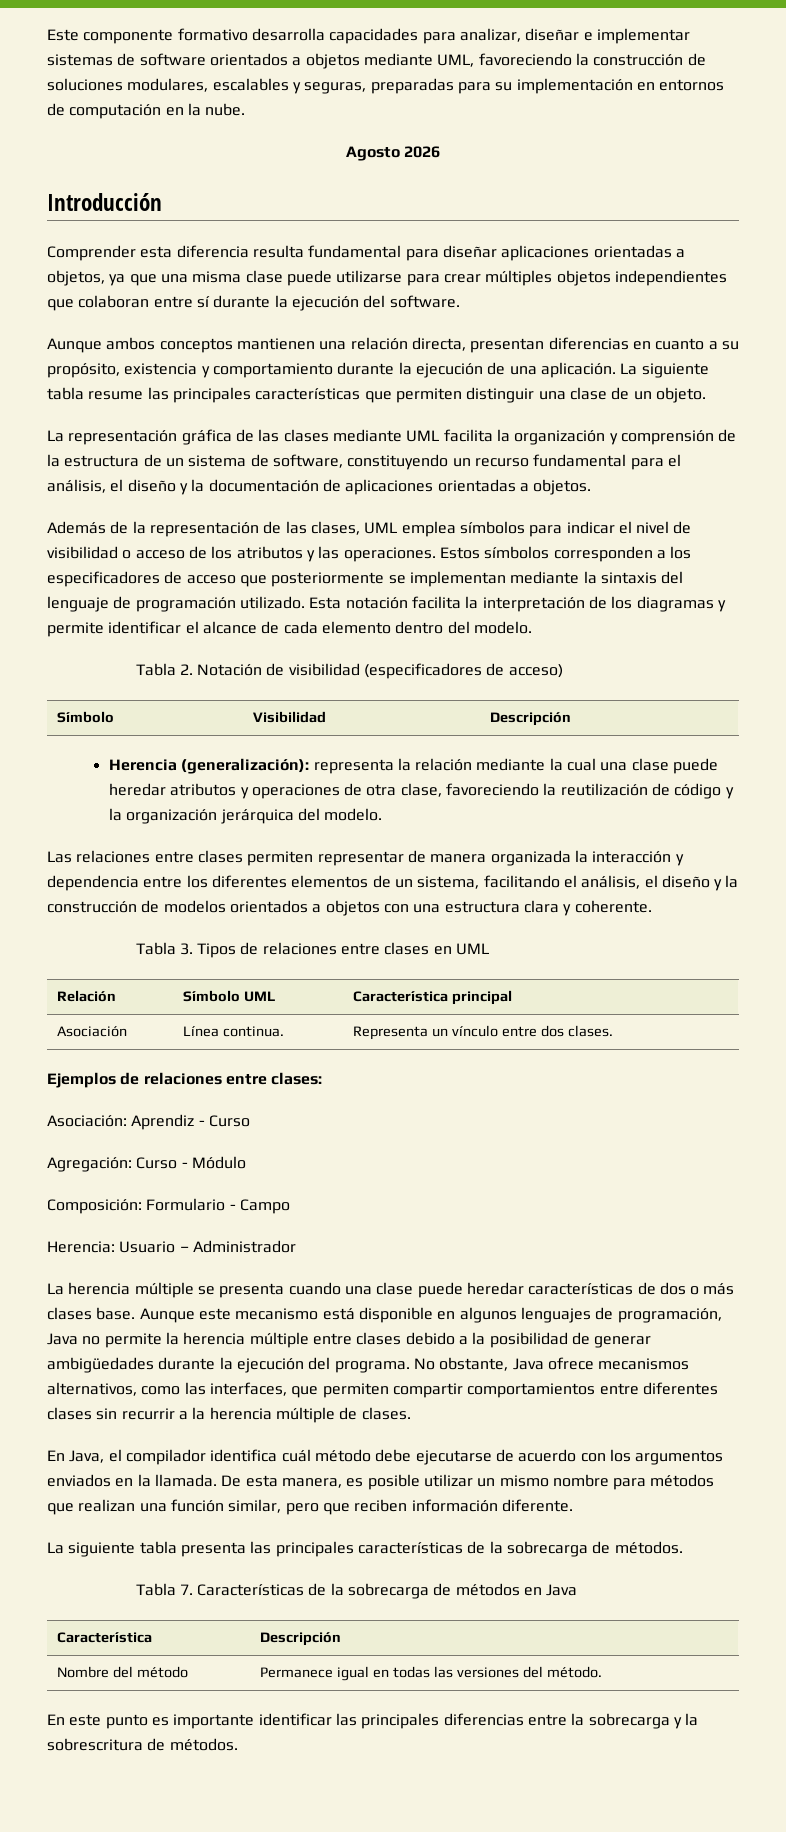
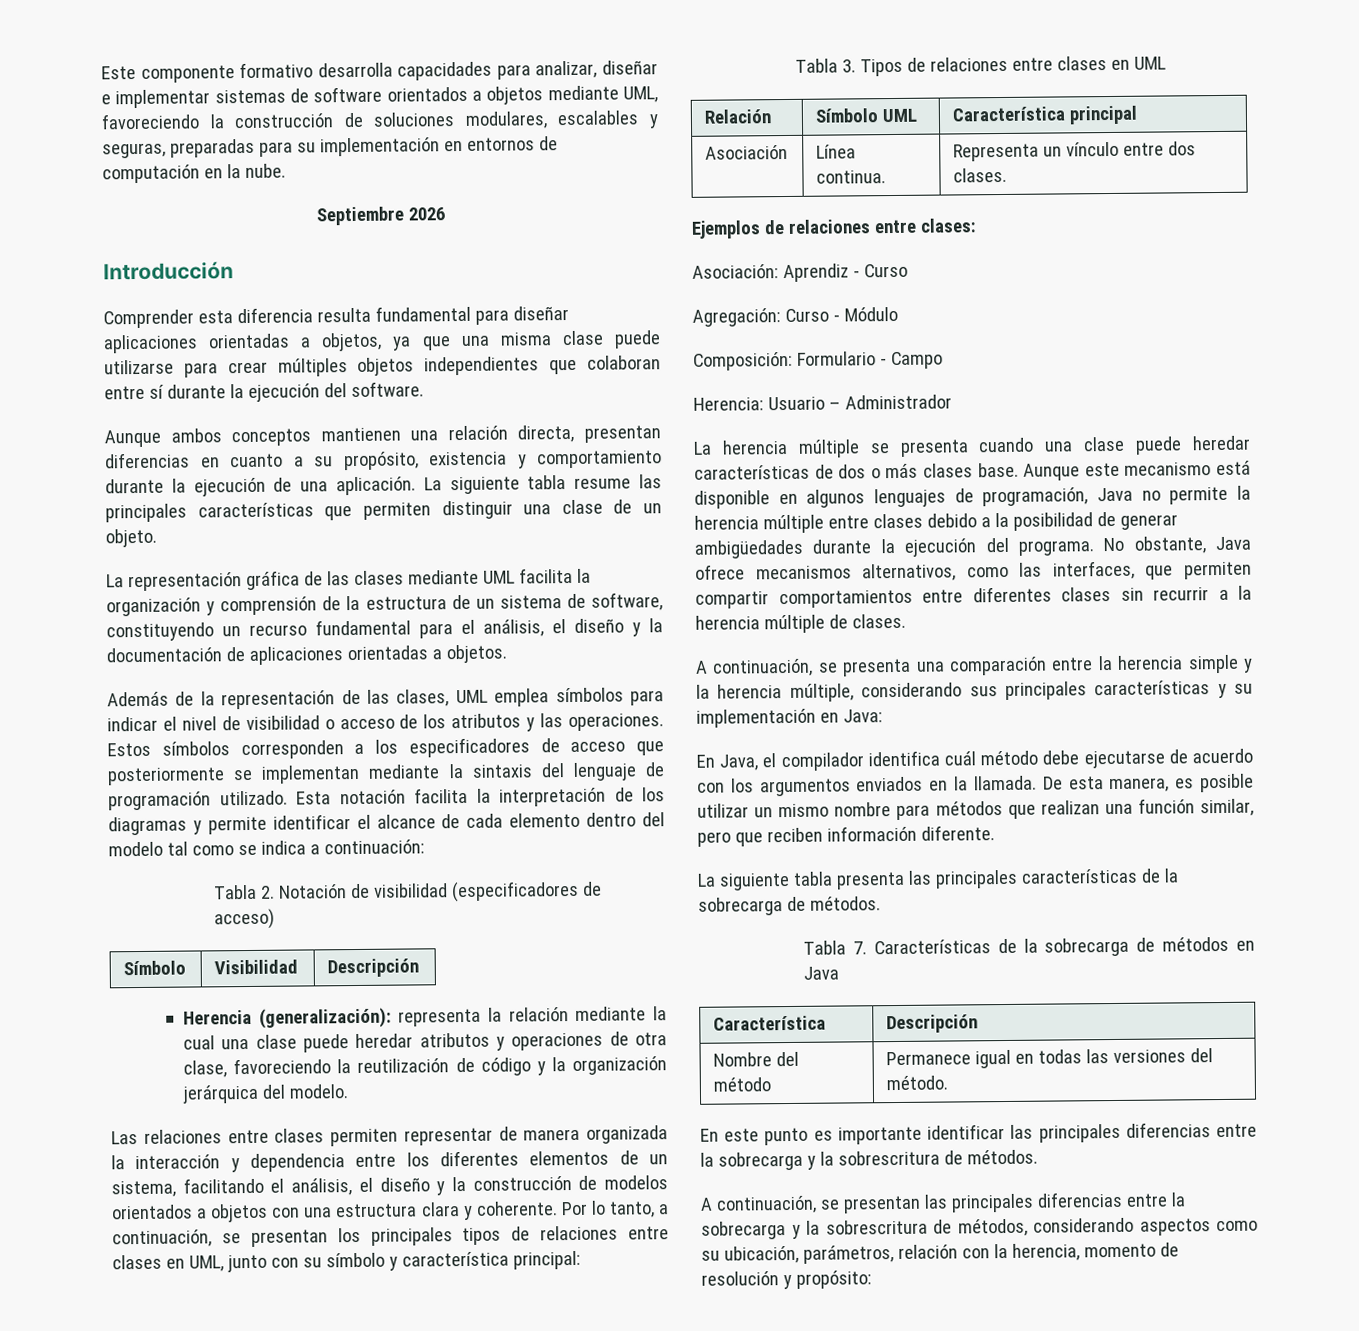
- Agosto 2026
+ Septiembre 2026
- Esta notación facilita la interpretación de los diagramas y permite identificar el alcance de cada elemento dentro del modelo.
+ Esta notación facilita la interpretación de los diagramas y permite identificar el alcance de cada elemento dentro del modelo tal como se indica a continuación:
+ Por lo tanto, a continuación, se presentan los principales tipos de relaciones entre clases en UML, junto con su símbolo y característica principal:
+ A continuación, se presenta una comparación entre la herencia simple y la herencia múltiple, considerando sus principales características y su implementación en Java:
+ A continuación, se presentan las principales diferencias entre la sobrecarga y la sobrescritura de métodos, considerando aspectos como su ubicación, parámetros, relación con la herencia, momento de resolución y propósito:

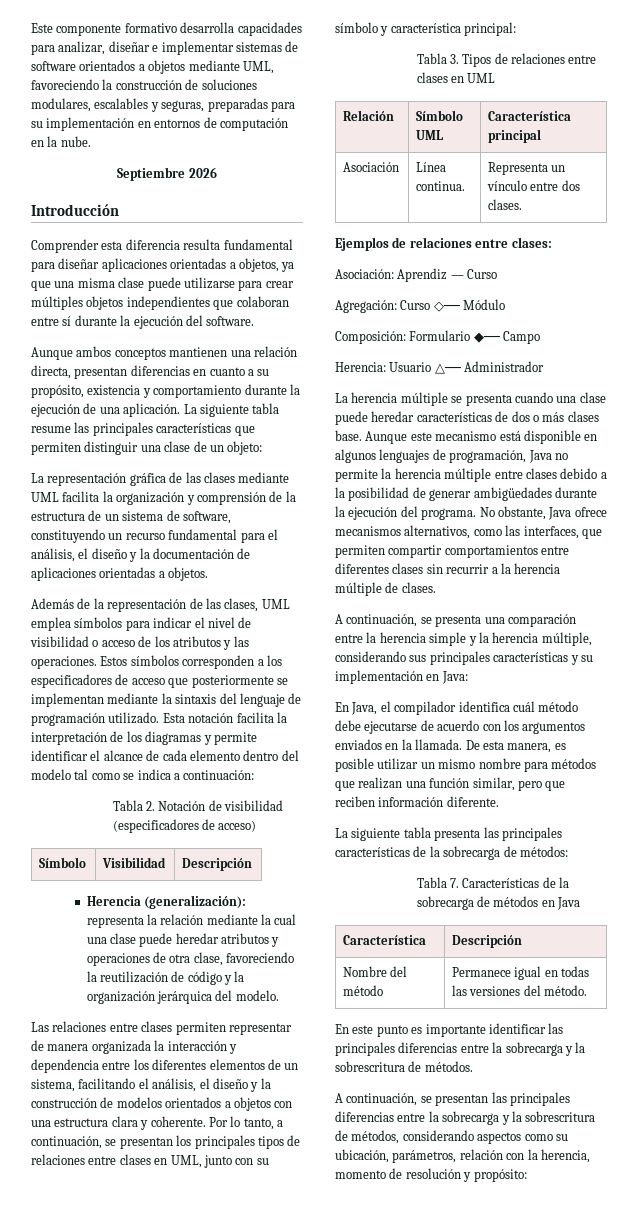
- La siguiente tabla resume las principales características que permiten distinguir una clase de un objeto.
+ La siguiente tabla resume las principales características que permiten distinguir una clase de un objeto:
- Asociación: Aprendiz - Curso
+ Asociación: Aprendiz — Curso
- Agregación: Curso - Módulo
+ Agregación: Curso ◇── Módulo
- Composición: Formulario - Campo
+ Composición: Formulario ◆── Campo
- Herencia: Usuario – Administrador
+ Herencia: Usuario △── Administrador
- La siguiente tabla presenta las principales características de la sobrecarga de métodos.
+ La siguiente tabla presenta las principales características de la sobrecarga de métodos:

